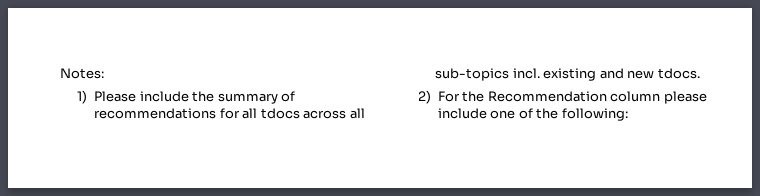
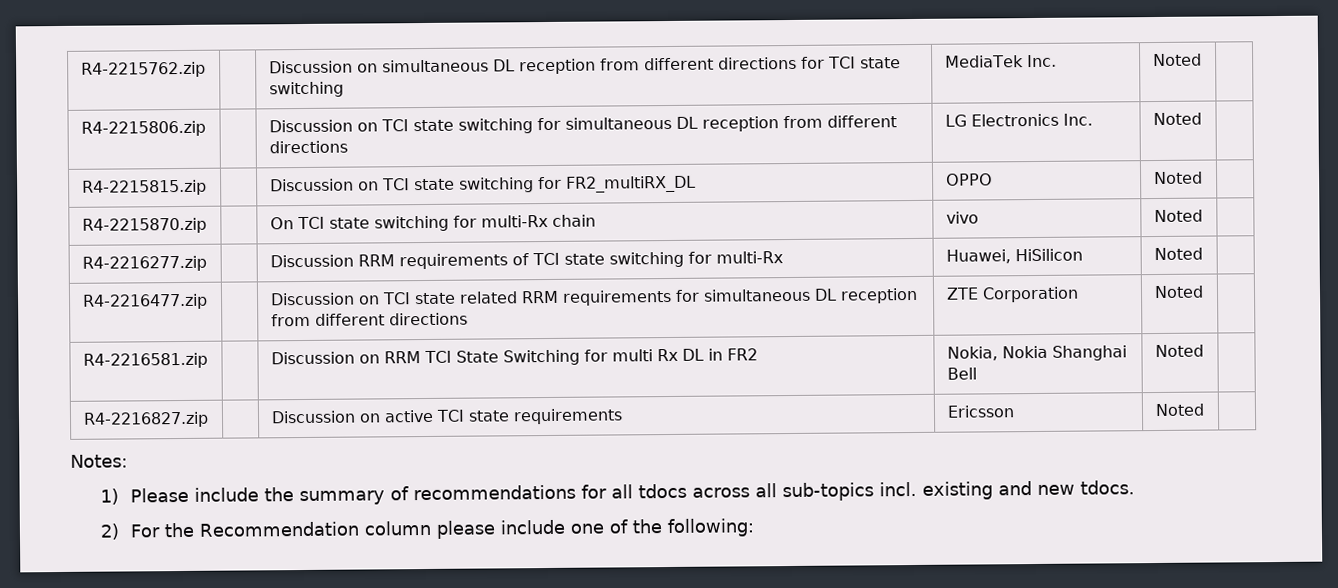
+ R4-2215762.zip | | Discussion on simultaneous DL reception from different directions for TCI state switching | MediaTek Inc. | Noted |
+ R4-2215806.zip | | Discussion on TCI state switching for simultaneous DL reception from different directions | LG Electronics Inc. | Noted |
+ R4-2215815.zip | | Discussion on TCI state switching for FR2_multiRX_DL | OPPO | Noted |
+ R4-2215870.zip | | On TCI state switching for multi-Rx chain | vivo | Noted |
+ R4-2216277.zip | | Discussion RRM requirements of TCI state switching for multi-Rx | Huawei, HiSilicon | Noted |
+ R4-2216477.zip | | Discussion on TCI state related RRM requirements for simultaneous DL reception from different directions | ZTE Corporation | Noted |
+ R4-2216581.zip | | Discussion on RRM TCI State Switching for multi Rx DL in FR2 | Nokia, Nokia Shanghai Bell | Noted |
+ R4-2216827.zip | | Discussion on active TCI state requirements | Ericsson | Noted |

